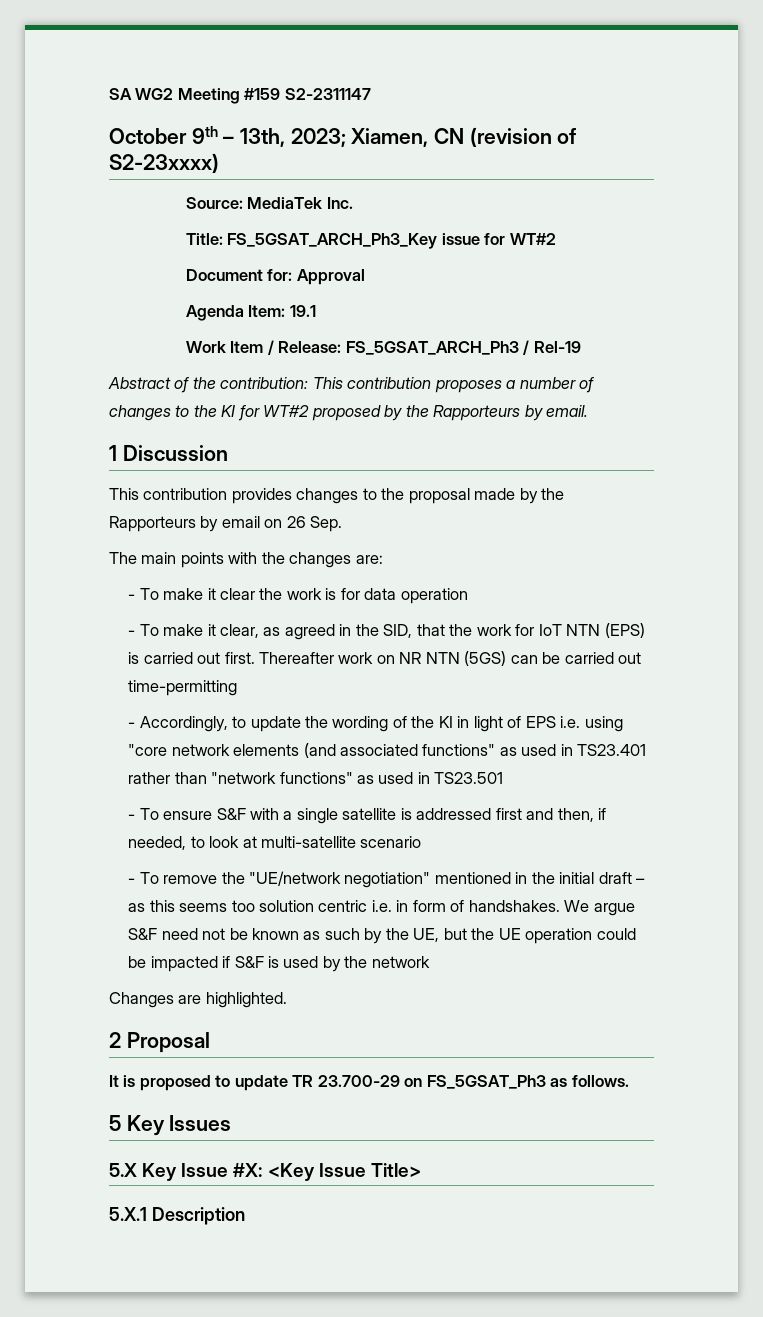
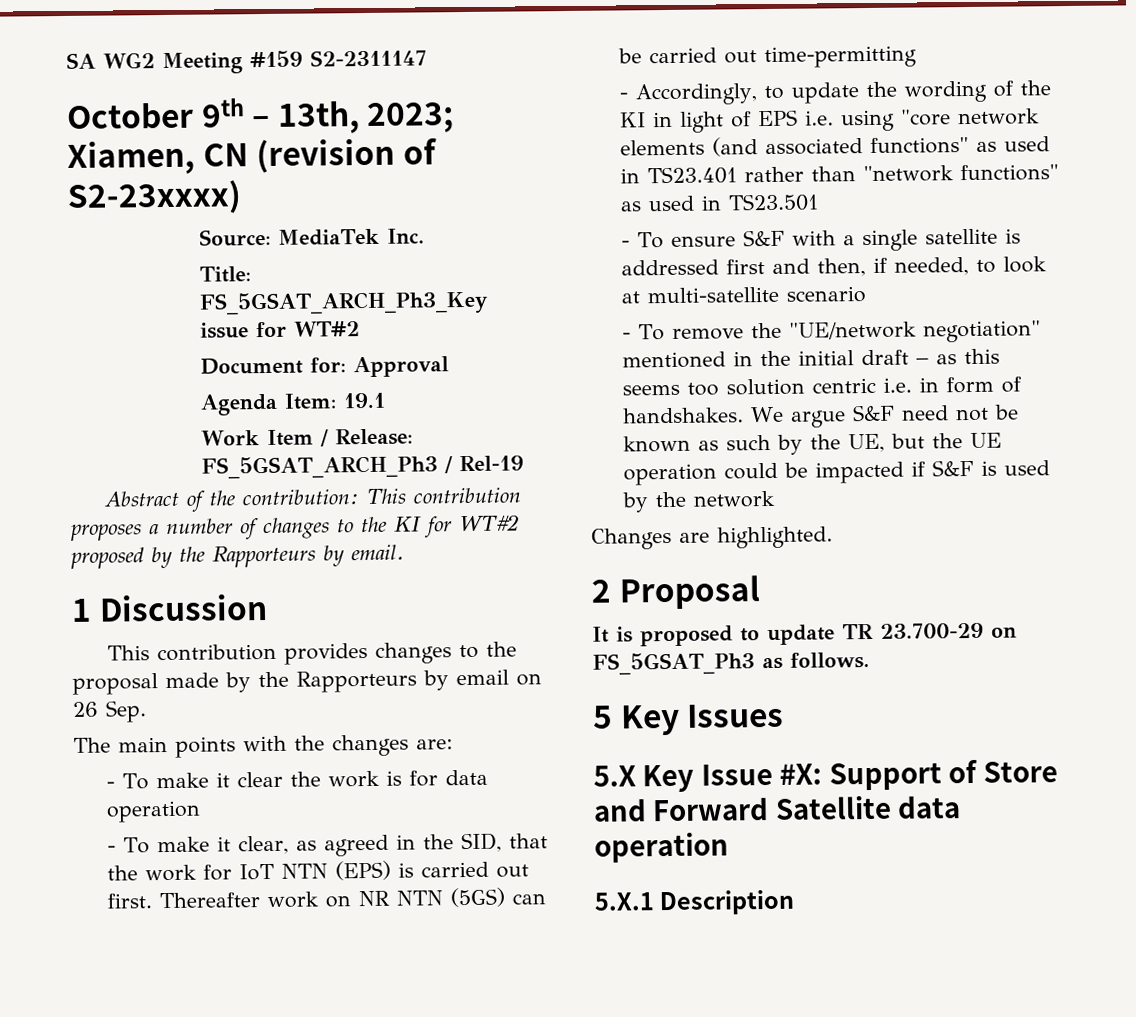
- 5.X Key Issue #X: <Key Issue Title>
+ 5.X Key Issue #X: Support of Store and Forward Satellite data operation

